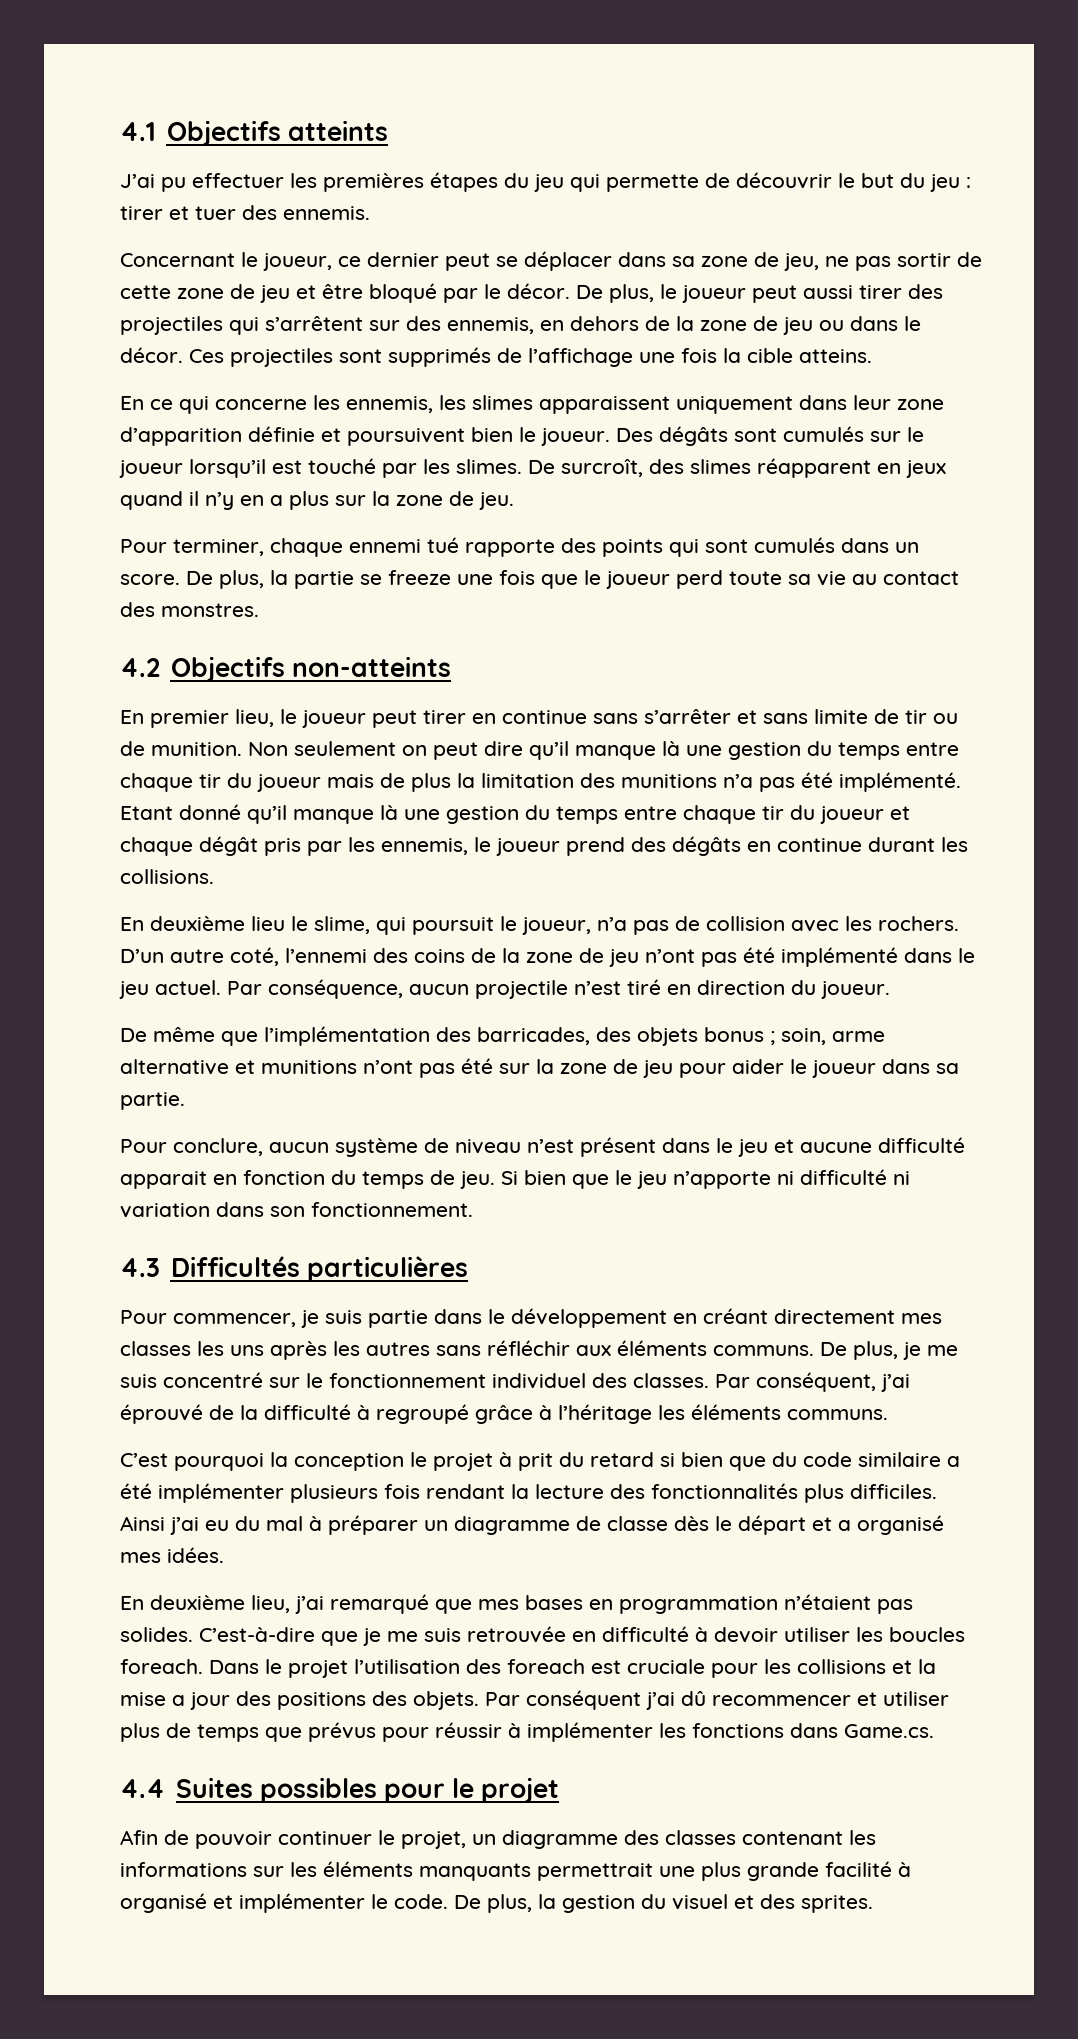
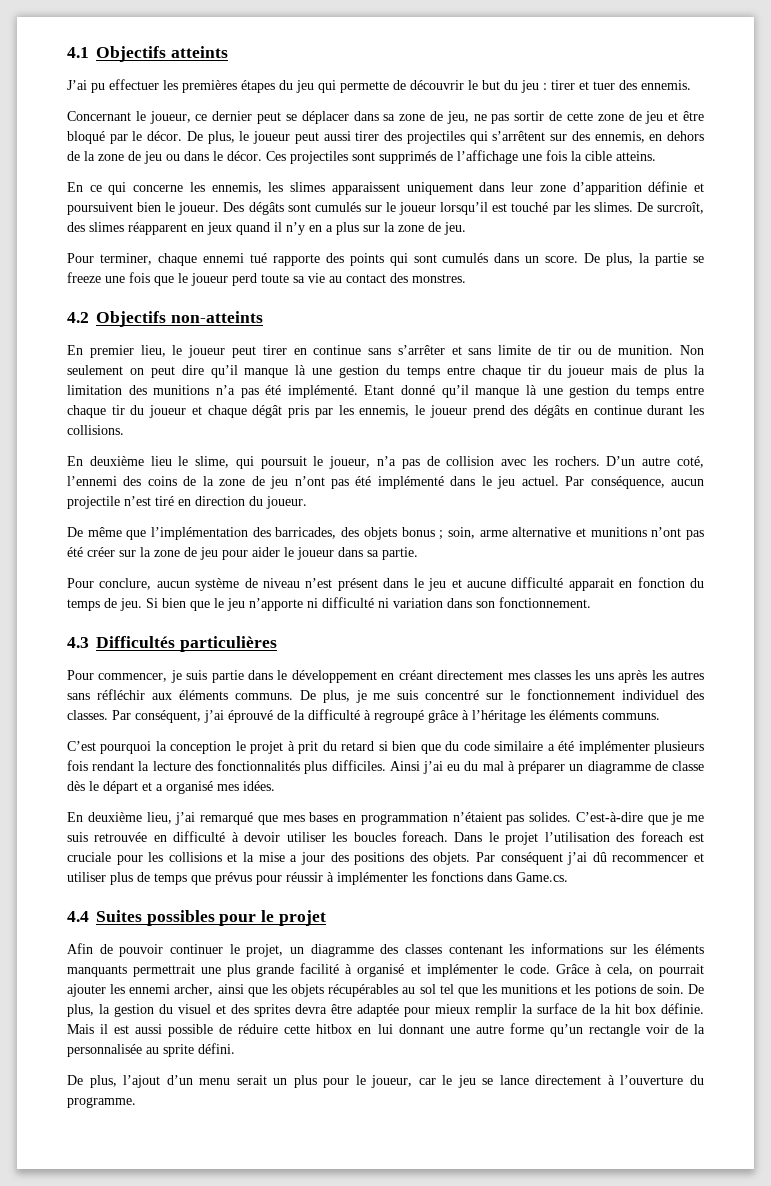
- De même que l’implémentation des barricades, des objets bonus ; soin, arme alternative et munitions n’ont pas été sur la zone de jeu pour aider le joueur dans sa partie.
+ De même que l’implémentation des barricades, des objets bonus ; soin, arme alternative et munitions n’ont pas été créer sur la zone de jeu pour aider le joueur dans sa partie.
+ Grâce à cela, on pourrait ajouter les ennemi archer, ainsi que les objets récupérables au sol tel que les munitions et les potions de soin.
- De plus, la gestion du visuel et des sprites.
+ De plus, la gestion du visuel et des sprites devra être adaptée pour mieux remplir la surface de la hit box définie. Mais il est aussi possible de réduire cette hitbox en lui donnant une autre forme qu’un rectangle voir de la personnalisée au sprite défini.
+ De plus, l’ajout d’un menu serait un plus pour le joueur, car le jeu se lance directement à l’ouverture du programme.

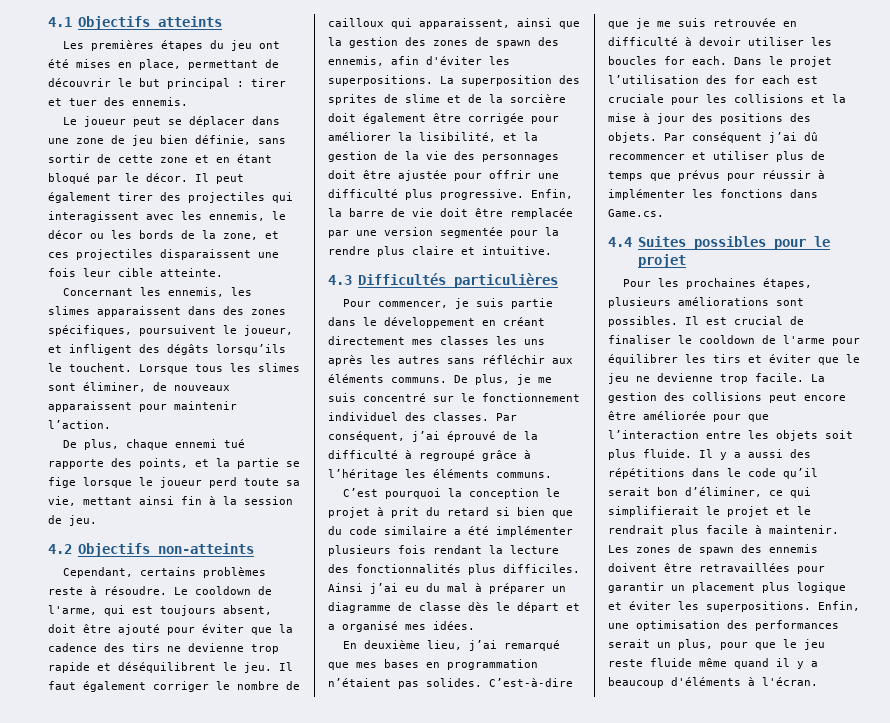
- J’ai pu effectuer les premières étapes du jeu qui permette de découvrir le but du jeu : tirer et tuer des ennemis.
+ Les premières étapes du jeu ont été mises en place, permettant de découvrir le but principal : tirer et tuer des ennemis.
- Concernant le joueur, ce dernier peut se déplacer dans sa zone de jeu, ne pas sortir de cette zone de jeu et être bloqué par le décor. De plus, le joueur peut aussi tirer des projectiles qui s’arrêtent sur des ennemis, en dehors de la zone de jeu ou dans le décor. Ces projectiles sont supprimés de l’affichage une fois la cible atteins.
- En ce qui concerne les ennemis, les slimes apparaissent uniquement dans leur zone d’apparition définie et poursuivent bien le joueur. Des dégâts sont cumulés sur le joueur lorsqu’il est touché par les slimes. De surcroît, des slimes réapparent en jeux quand il n’y en a plus sur la zone de jeu.
- Pour terminer, chaque ennemi tué rapporte des points qui sont cumulés dans un score. De plus, la partie se freeze une fois que le joueur perd toute sa vie au contact des monstres.
+ Le joueur peut se déplacer dans une zone de jeu bien définie, sans sortir de cette zone et en étant bloqué par le décor. Il peut également tirer des projectiles qui interagissent avec les ennemis, le décor ou les bords de la zone, et ces projectiles disparaissent une fois leur cible atteinte.
+ Concernant les ennemis, les slimes apparaissent dans des zones spécifiques, poursuivent le joueur, et infligent des dégâts lorsqu’ils le touchent. Lorsque tous les slimes sont éliminer, de nouveaux apparaissent pour maintenir l’action.
+ De plus, chaque ennemi tué rapporte des points, et la partie se fige lorsque le joueur perd toute sa vie, mettant ainsi fin à la session de jeu.
  4.2 Objectifs non-atteints
- En premier lieu, le joueur peut tirer en continue sans s’arrêter et sans limite de tir ou de munition. Non seulement on peut dire qu’il manque là une gestion du temps entre chaque tir du joueur mais de plus la limitation des munitions n’a pas été implémenté. Etant donné qu’il manque là une gestion du temps entre chaque tir du joueur et chaque dégât pris par les ennemis, le joueur prend des dégâts en continue durant les collisions.
- En deuxième lieu le slime, qui poursuit le joueur, n’a pas de collision avec les rochers. D’un autre coté, l’ennemi des coins de la zone de jeu n’ont pas été implémenté dans le jeu actuel. Par conséquence, aucun projectile n’est tiré en direction du joueur.
- De même que l’implémentation des barricades, des objets bonus ; soin, arme alternative et munitions n’ont pas été créer sur la zone de jeu pour aider le joueur dans sa partie.
- Pour conclure, aucun système de niveau n’est présent dans le jeu et aucune difficulté apparait en fonction du temps de jeu. Si bien que le jeu n’apporte ni difficulté ni variation dans son fonctionnement.
+ Cependant, certains problèmes reste à résoudre. Le cooldown de l'arme, qui est toujours absent, doit être ajouté pour éviter que la cadence des tirs ne devienne trop rapide et déséquilibrent le jeu. Il faut également corriger le nombre de cailloux qui apparaissent, ainsi que la gestion des zones de spawn des ennemis, afin d'éviter les superpositions. La superposition des sprites de slime et de la sorcière doit également être corrigée pour améliorer la lisibilité, et la gestion de la vie des personnages doit être ajustée pour offrir une difficulté plus progressive. Enfin, la barre de vie doit être remplacée par une version segmentée pour la rendre plus claire et intuitive.
- C’est-à-dire que je me suis retrouvée en difficulté à devoir utiliser les boucles foreach.
+ C’est-à-dire que je me suis retrouvée en difficulté à devoir utiliser les boucles for each.
- Dans le projet l’utilisation des foreach est cruciale pour les collisions et la mise a jour des positions des objets.
+ Dans le projet l’utilisation des for each est cruciale pour les collisions et la mise à jour des positions des objets.
- Afin de pouvoir continuer le projet, un diagramme des classes contenant les informations sur les éléments manquants permettrait une plus grande facilité à organisé et implémenter le code. Grâce à cela, on pourrait ajouter les ennemi archer, ainsi que les objets récupérables au sol tel que les munitions et les potions de soin. De plus, la gestion du visuel et des sprites devra être adaptée pour mieux remplir la surface de la hit box définie. Mais il est aussi possible de réduire cette hitbox en lui donnant une autre forme qu’un rectangle voir de la personnalisée au sprite défini.
- De plus, l’ajout d’un menu serait un plus pour le joueur, car le jeu se lance directement à l’ouverture du programme.
+ Pour les prochaines étapes, plusieurs améliorations sont possibles. Il est crucial de finaliser le cooldown de l'arme pour équilibrer les tirs et éviter que le jeu ne devienne trop facile. La gestion des collisions peut encore être améliorée pour que l’interaction entre les objets soit plus fluide. Il y a aussi des répétitions dans le code qu’il serait bon d’éliminer, ce qui simplifierait le projet et le rendrait plus facile à maintenir. Les zones de spawn des ennemis doivent être retravaillées pour garantir un placement plus logique et éviter les superpositions. Enfin, une optimisation des performances serait un plus, pour que le jeu reste fluide même quand il y a beaucoup d'éléments à l'écran.

